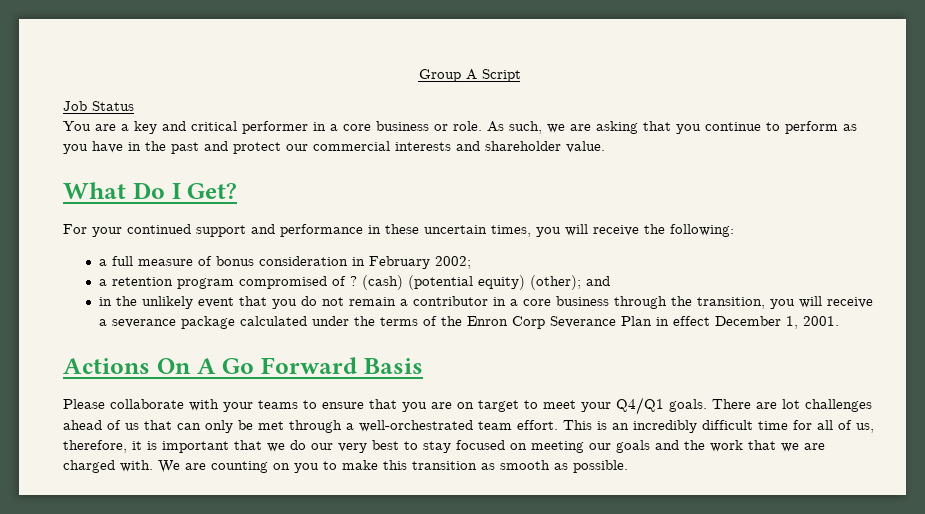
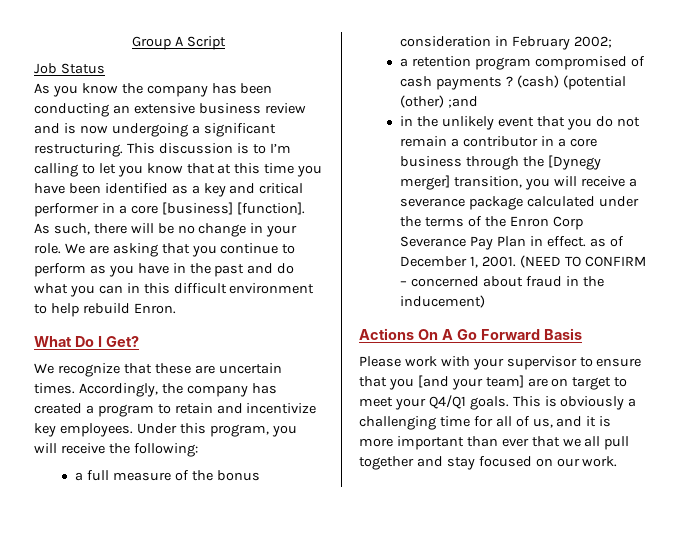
- You are a key and critical performer in a core business or role. As such, we are asking that you continue to perform as you have in the past and protect our commercial interests and shareholder value.
+ As you know the company has been conducting an extensive business review and is now undergoing a significant restructuring. This discussion is to I’m calling to let you know that at this time you have been identified as a key and critical performer in a core [business] [function]. As such, there will be no change in your role. We are asking that you continue to perform as you have in the past and do what you can in this difficult environment to help rebuild Enron.
  What Do I Get?
- For your continued support and performance in these uncertain times, you will receive the following:
+ We recognize that these are uncertain times. Accordingly, the company has created a program to retain and incentivize key employees. Under this program, you will receive the following:
- a full measure of bonus consideration in February 2002;
+ a full measure of the bonus consideration in February 2002;
- a retention program compromised of ?
+ a retention program compromised of cash payments ?
- (cash) (potential equity) (other); and
+ (cash) (potential (other) ;and
- in the unlikely event that you do not remain a contributor in a core business through the transition, you will receive a severance package calculated under the terms of the Enron Corp Severance Plan in effect December 1, 2001.
+ in the unlikely event that you do not remain a contributor in a core business through the [Dynegy merger] transition, you will receive a severance package calculated under the terms of the Enron Corp Severance Pay Plan in effect. as of December 1, 2001. (NEED TO CONFIRM – concerned about fraud in the inducement)
- Please collaborate with your teams to ensure that you are on target to meet your Q4/Q1 goals.
+ Please work with your supervisor to ensure that you [and your team] are on target to meet your Q4/Q1 goals.
- There are lot challenges ahead of us that can only be met through a well-orchestrated team effort. This is an incredibly difficult time for all of us, therefore, it is important that we do our very best to stay focused on meeting our goals and the work that we are charged with. We are counting on you to make this transition as smooth as possible.
+ This is obviously a challenging time for all of us, and it is more important than ever that we all pull together and stay focused on our work.

